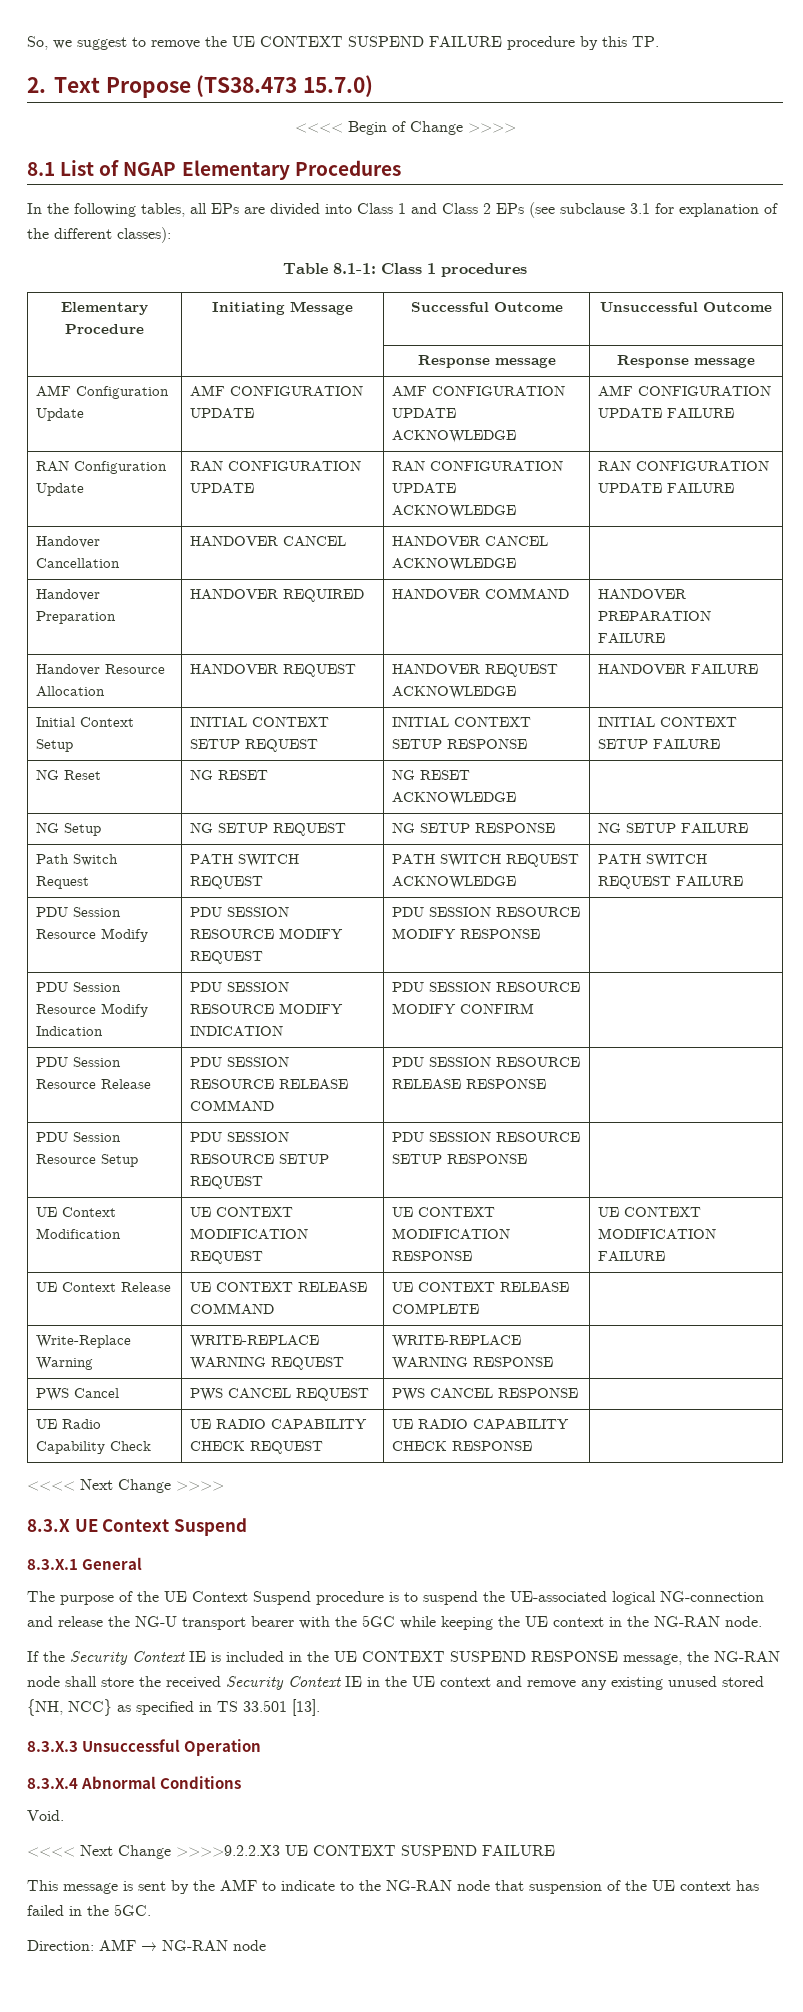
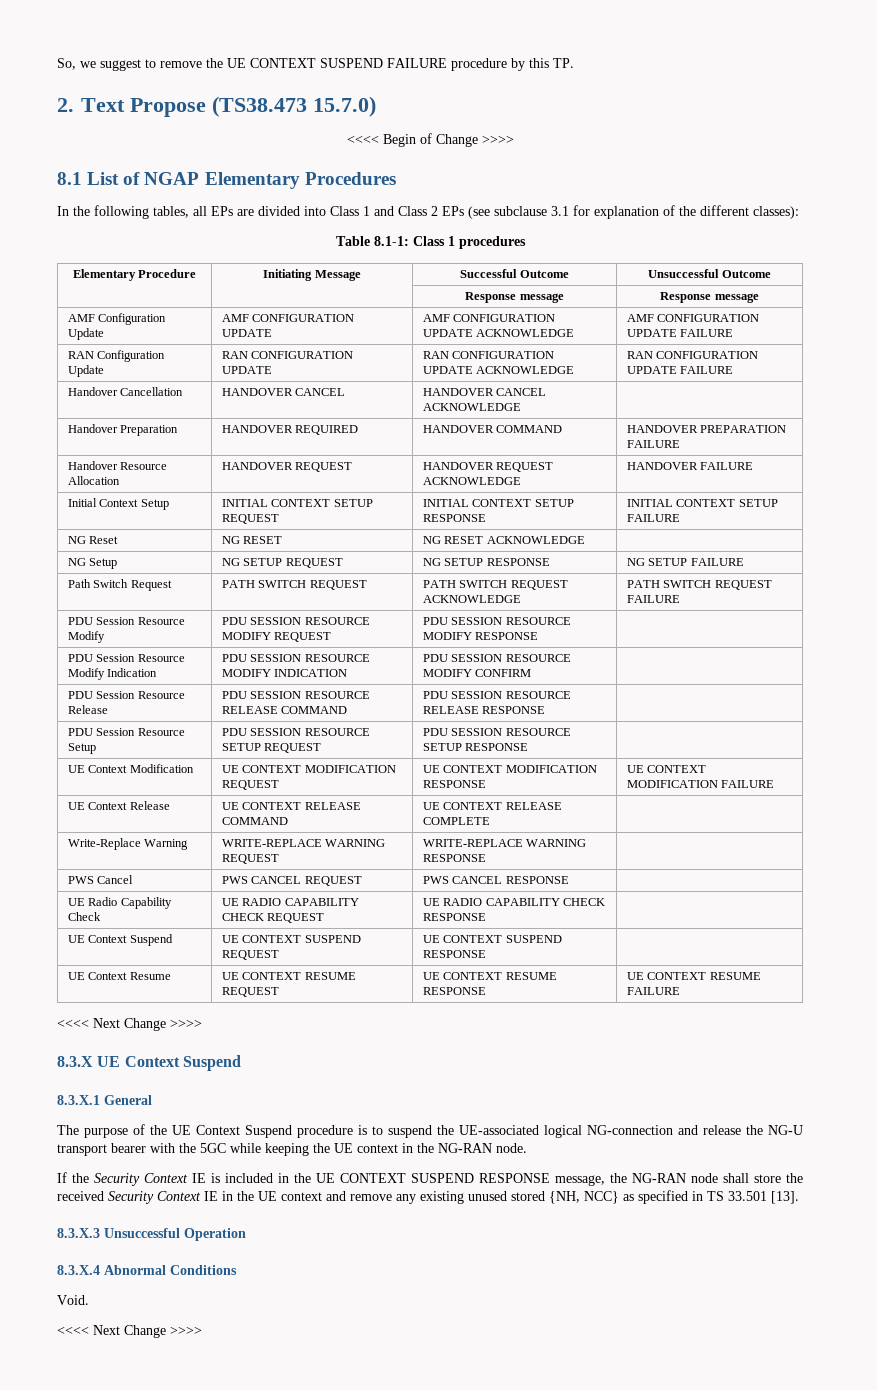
+ UE Context Suspend | UE CONTEXT SUSPEND REQUEST | UE CONTEXT SUSPEND RESPONSE |
+ UE Context Resume | UE CONTEXT RESUME REQUEST | UE CONTEXT RESUME RESPONSE | UE CONTEXT RESUME FAILURE
  Void.
- <<<< Next Change >>>>9.2.2.X3 UE CONTEXT SUSPEND FAILURE
- This message is sent by the AMF to indicate to the NG-RAN node that suspension of the UE context has failed in the 5GC.
- Direction: AMF → NG-RAN node
+ <<<< Next Change >>>>

